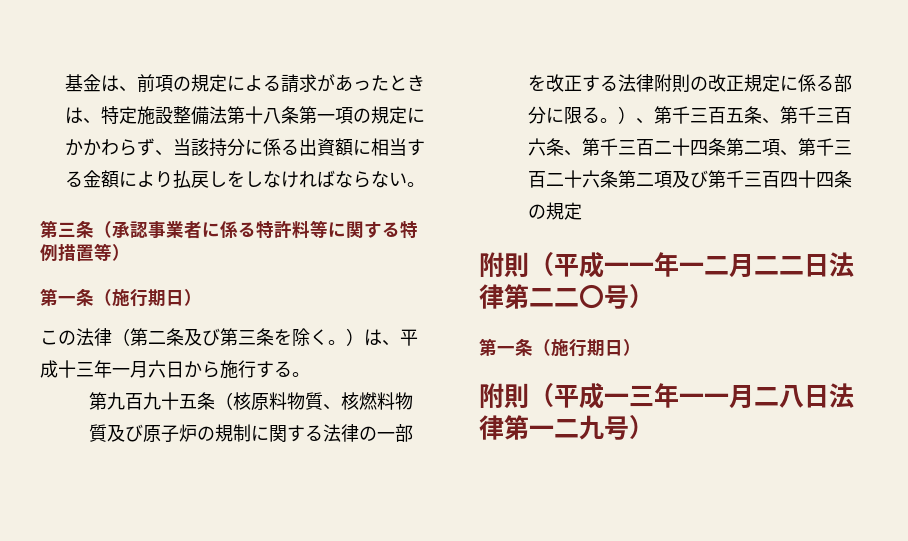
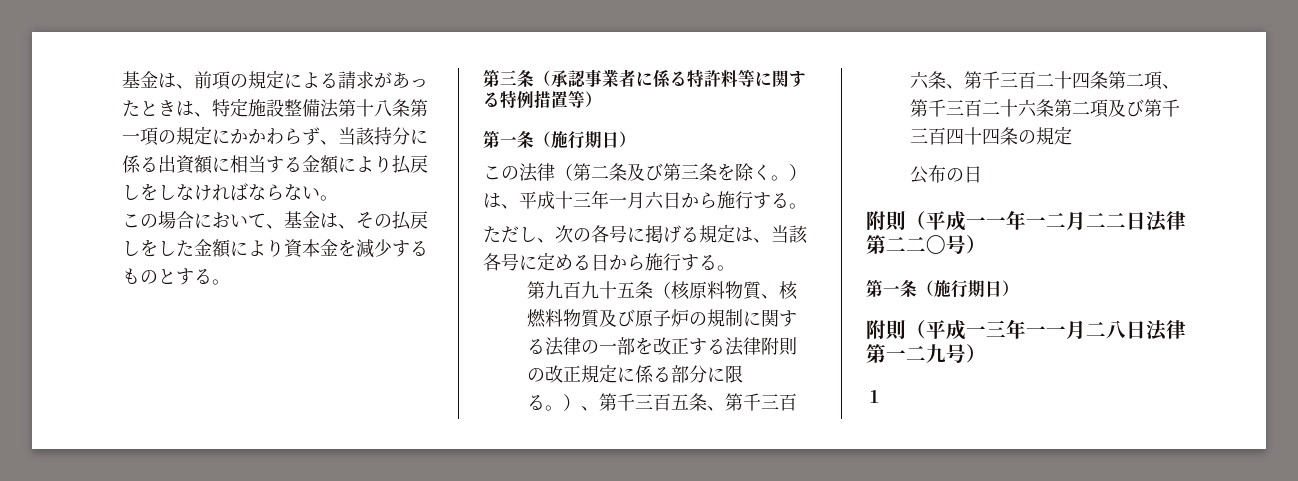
+ この場合において、基金は、その払戻しをした金額により資本金を減少するものとする。
+ ただし、次の各号に掲げる規定は、当該各号に定める日から施行する。
+ 公布の日
+ １

